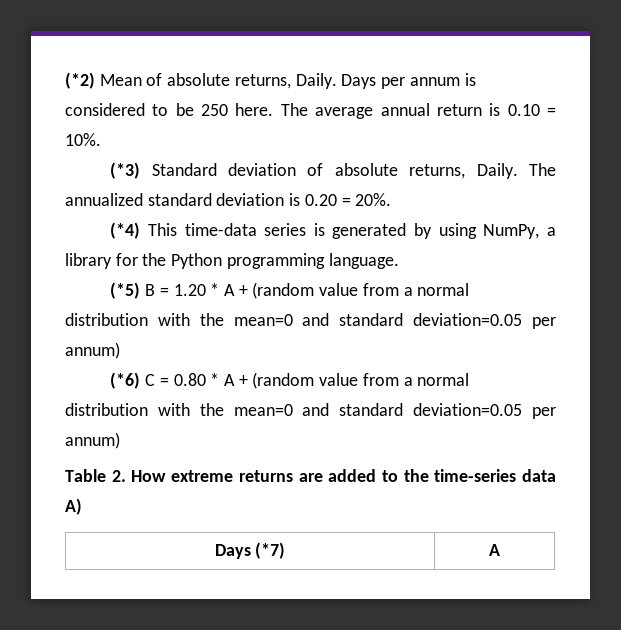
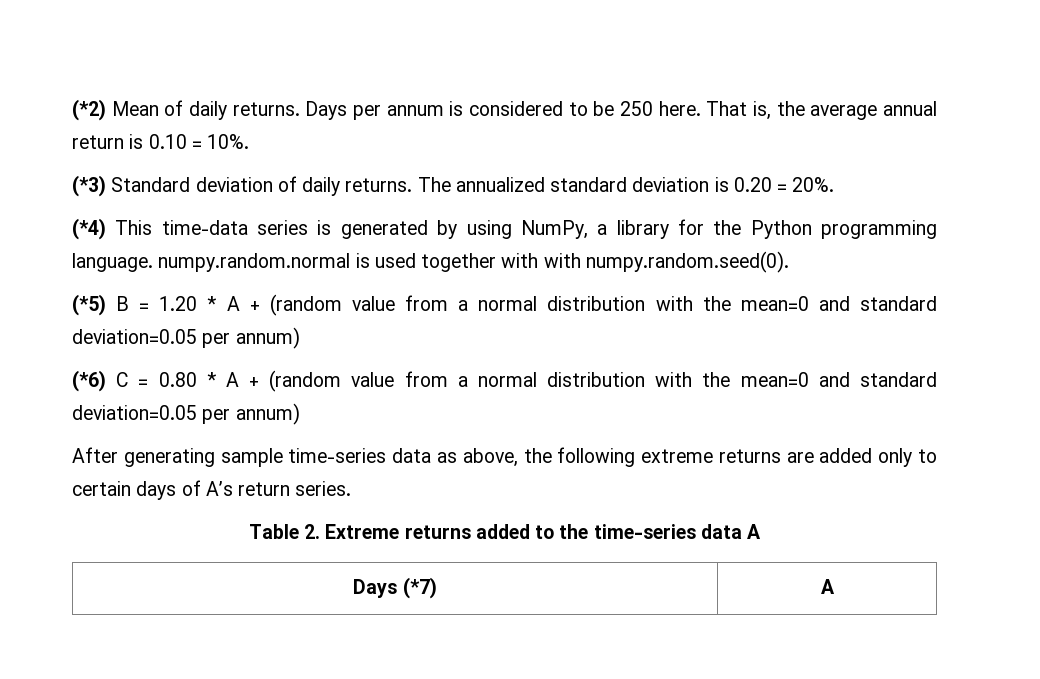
- (*2) Mean of absolute returns, Daily.
+ (*2) Mean of daily returns.
- The average annual return is 0.10 = 10%.
+ That is, the average annual return is 0.10 = 10%.
- (*3) Standard deviation of absolute returns, Daily.
+ (*3) Standard deviation of daily returns.
- (*4) This time-data series is generated by using NumPy, a library for the Python programming language.
+ (*4) This time-data series is generated by using NumPy, a library for the Python programming language. numpy.random.normal is used together with with numpy.random.seed(0).
- Table 2. How extreme returns are added to the time-series data A)
+ After generating sample time-series data as above, the following extreme returns are added only to certain days of A’s return series.
+ Table 2. Extreme returns added to the time-series data A

